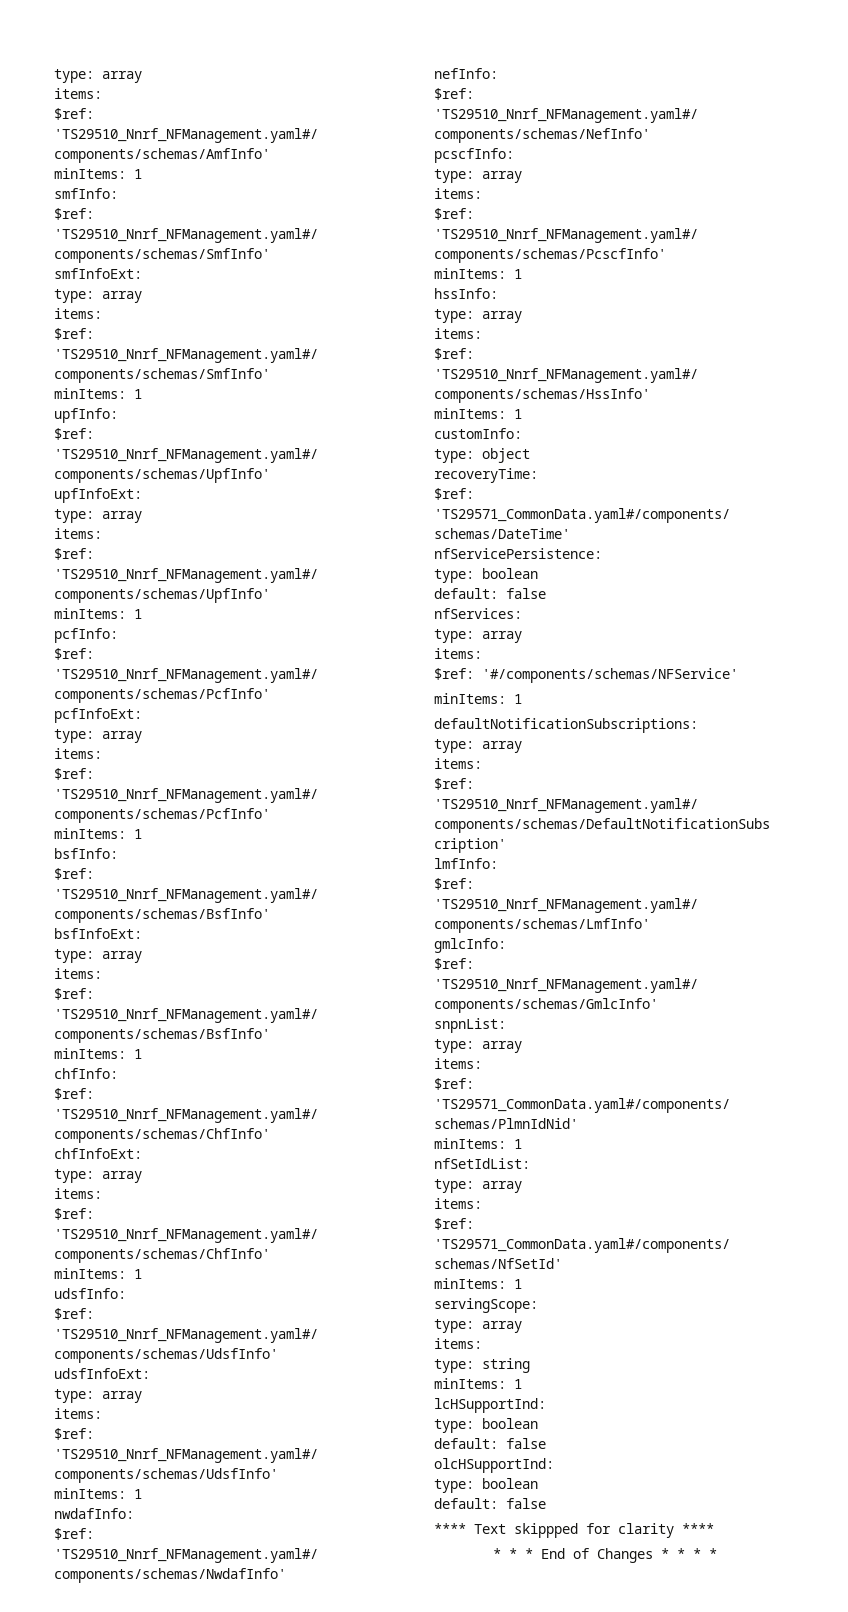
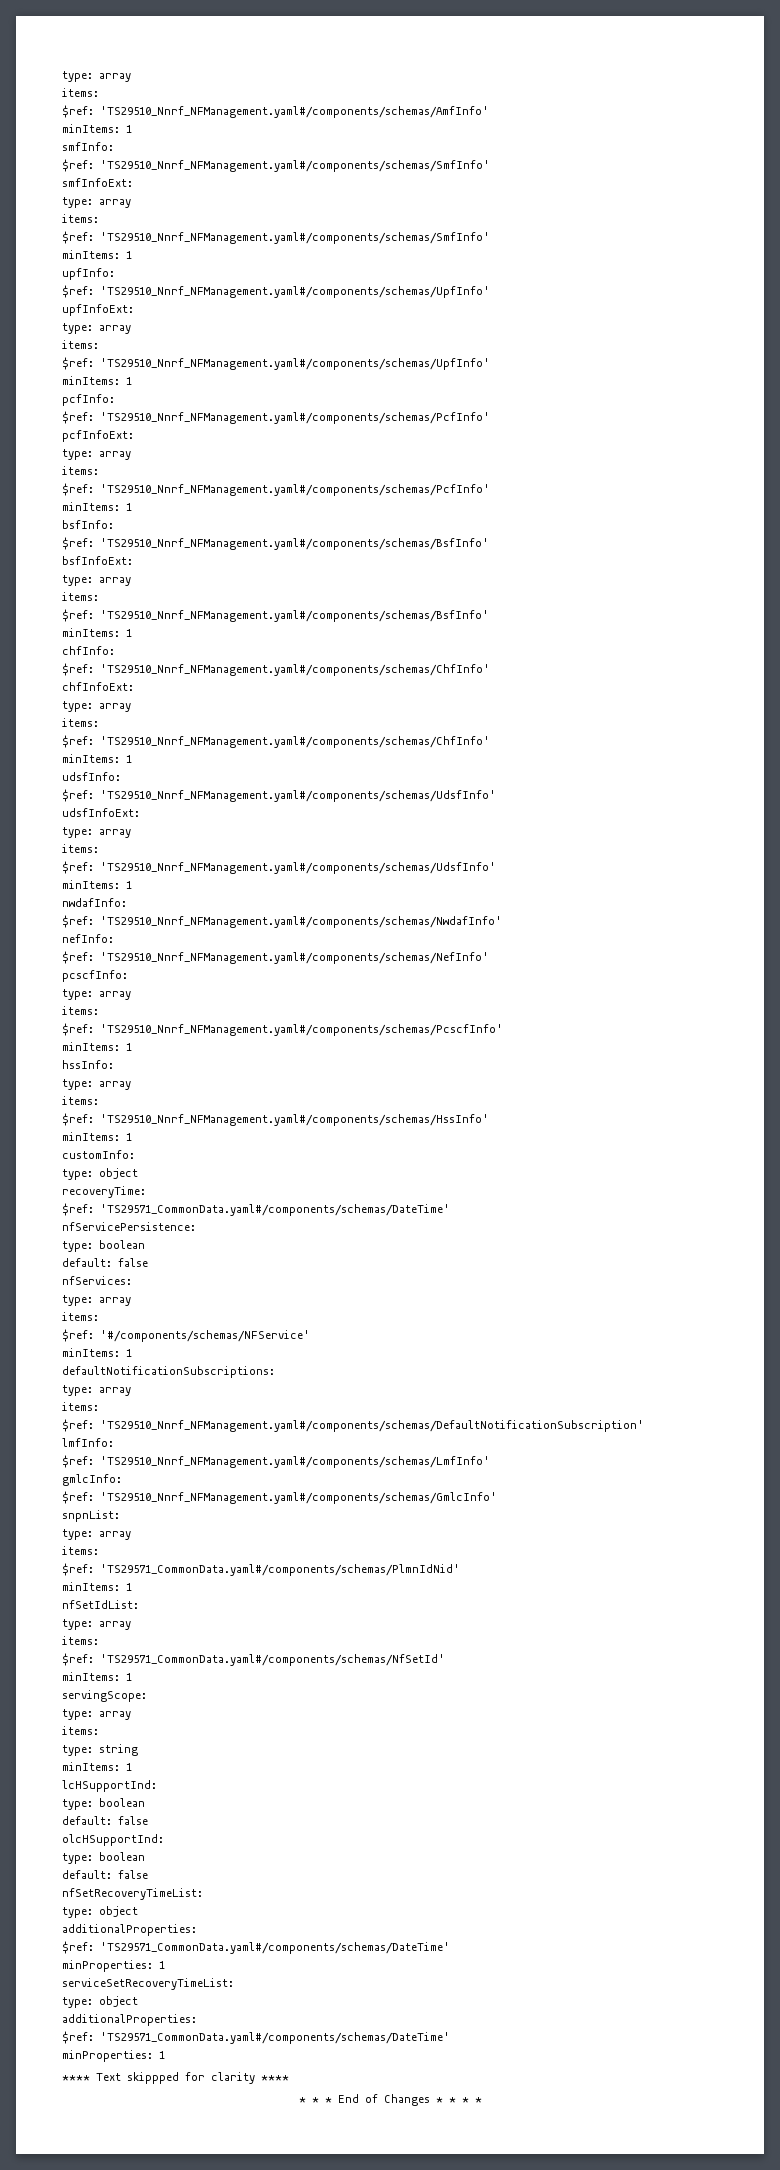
+ nfSetRecoveryTimeList:
+ type: object
+ additionalProperties:
+ $ref: 'TS29571_CommonData.yaml#/components/schemas/DateTime'
+ minProperties: 1
+ serviceSetRecoveryTimeList:
+ type: object
+ additionalProperties:
+ $ref: 'TS29571_CommonData.yaml#/components/schemas/DateTime'
+ minProperties: 1

